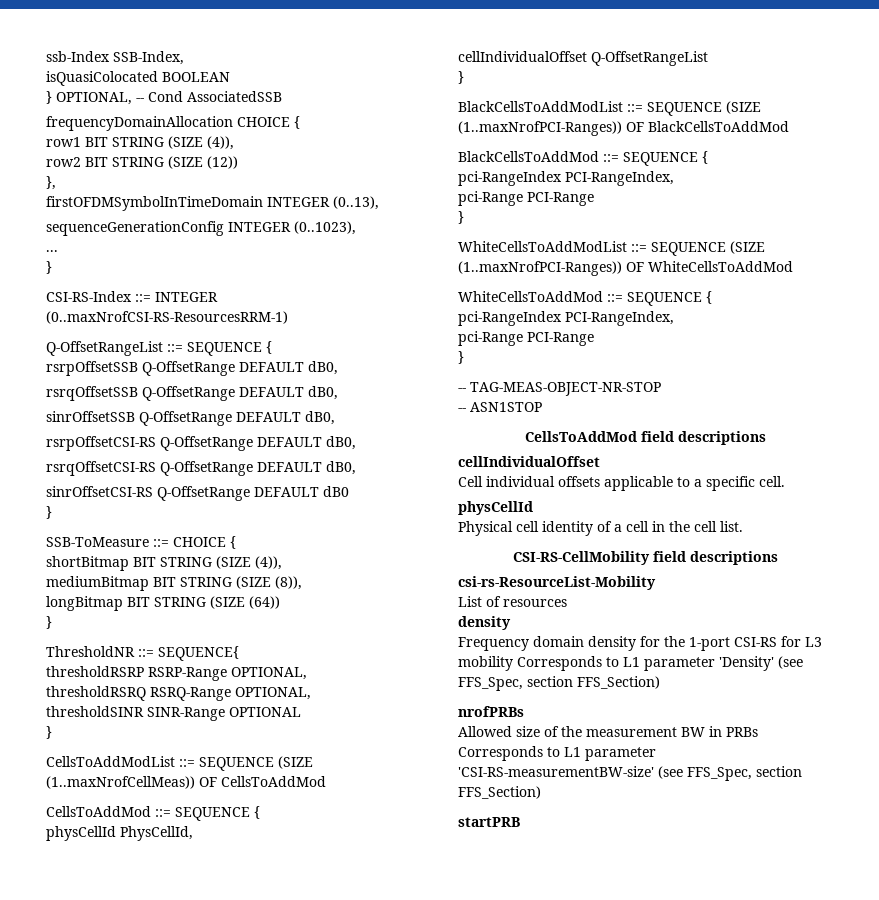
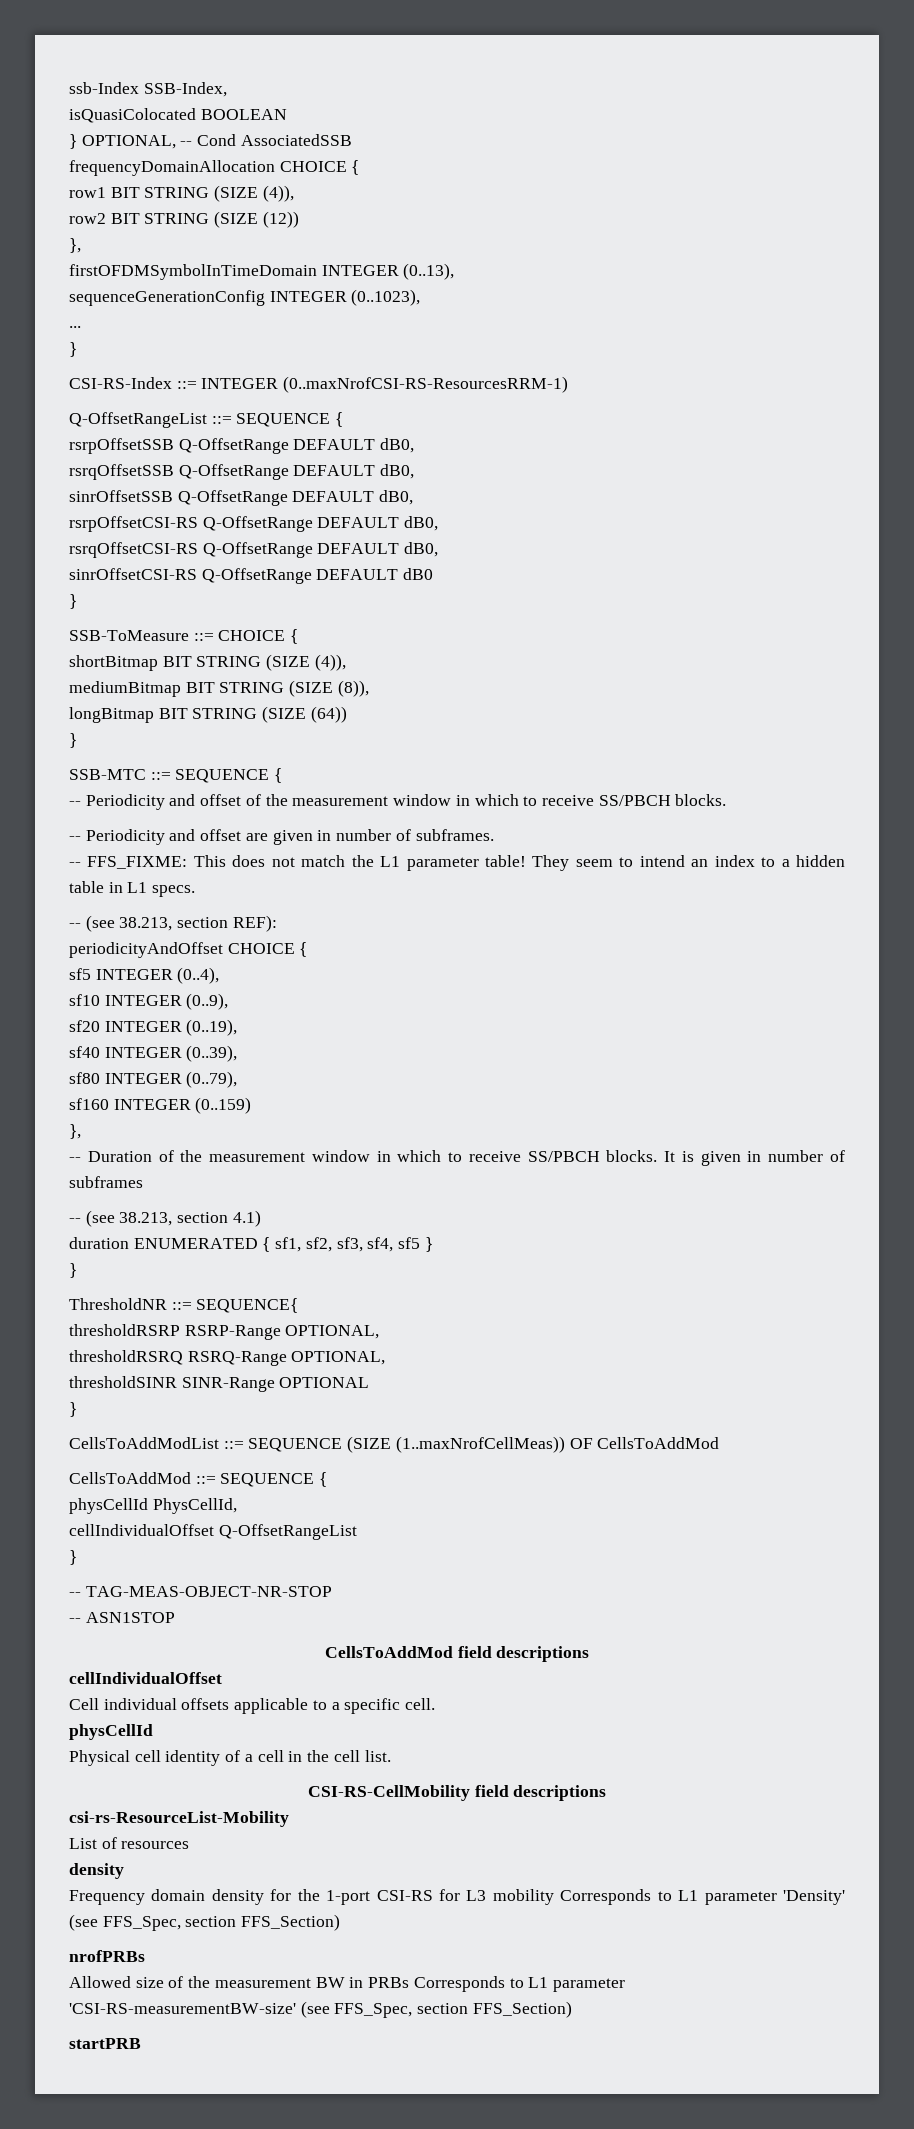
+ SSB-MTC ::= SEQUENCE {
+ -- Periodicity and offset of the measurement window in which to receive SS/PBCH blocks.
+ -- Periodicity and offset are given in number of subframes.
+ -- FFS_FIXME: This does not match the L1 parameter table! They seem to intend an index to a hidden table in L1 specs.
+ -- (see 38.213, section REF):
+ periodicityAndOffset CHOICE {
+ sf5 INTEGER (0..4),
+ sf10 INTEGER (0..9),
+ sf20 INTEGER (0..19),
+ sf40 INTEGER (0..39),
+ sf80 INTEGER (0..79),
+ sf160 INTEGER (0..159)
+ },
+ -- Duration of the measurement window in which to receive SS/PBCH blocks. It is given in number of subframes
+ -- (see 38.213, section 4.1)
+ duration ENUMERATED { sf1, sf2, sf3, sf4, sf5 }
+ }
- BlackCellsToAddModList ::= SEQUENCE (SIZE (1..maxNrofPCI-Ranges)) OF BlackCellsToAddMod
- BlackCellsToAddMod ::= SEQUENCE {
- pci-RangeIndex PCI-RangeIndex,
- pci-Range PCI-Range
- }
- WhiteCellsToAddModList ::= SEQUENCE (SIZE (1..maxNrofPCI-Ranges)) OF WhiteCellsToAddMod
- WhiteCellsToAddMod ::= SEQUENCE {
- pci-RangeIndex PCI-RangeIndex,
- pci-Range PCI-Range
- }

